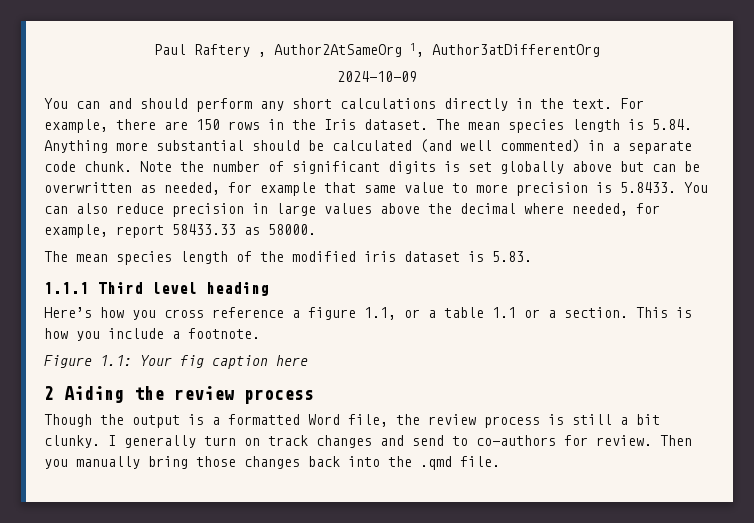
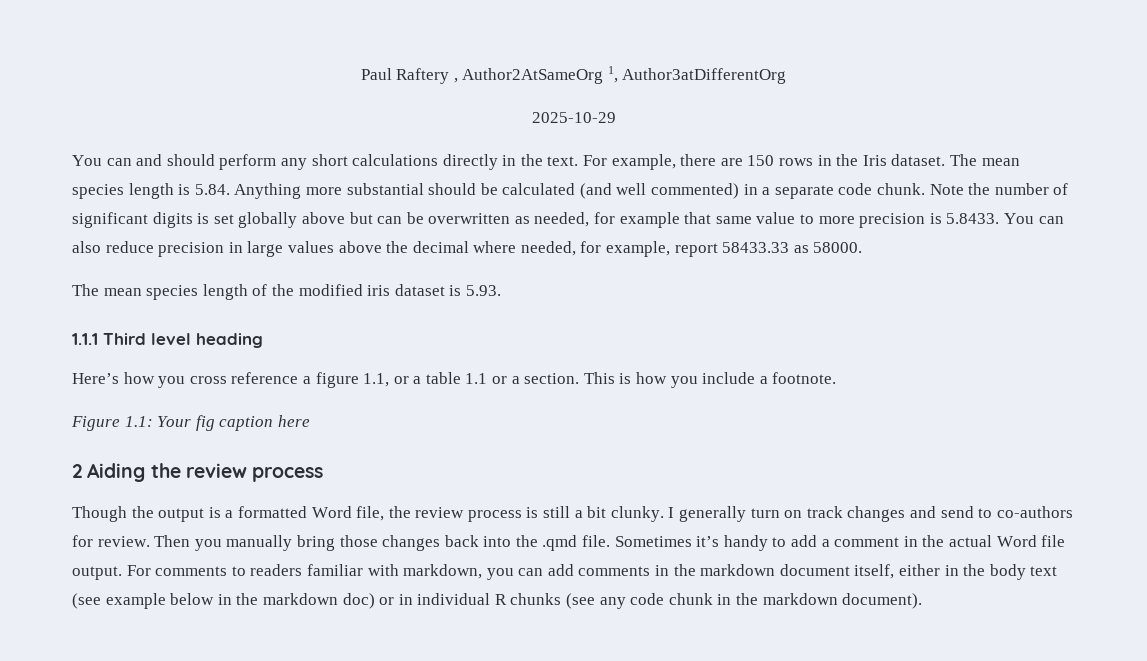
- 2024-10-09
+ 2025-10-29
- The mean species length of the modified iris dataset is 5.83.
+ The mean species length of the modified iris dataset is 5.93.
+ Sometimes it’s handy to add a comment in the actual Word file output. For comments to readers familiar with markdown, you can add comments in the markdown document itself, either in the body text (see example below in the markdown doc) or in individual R chunks (see any code chunk in the markdown document).

